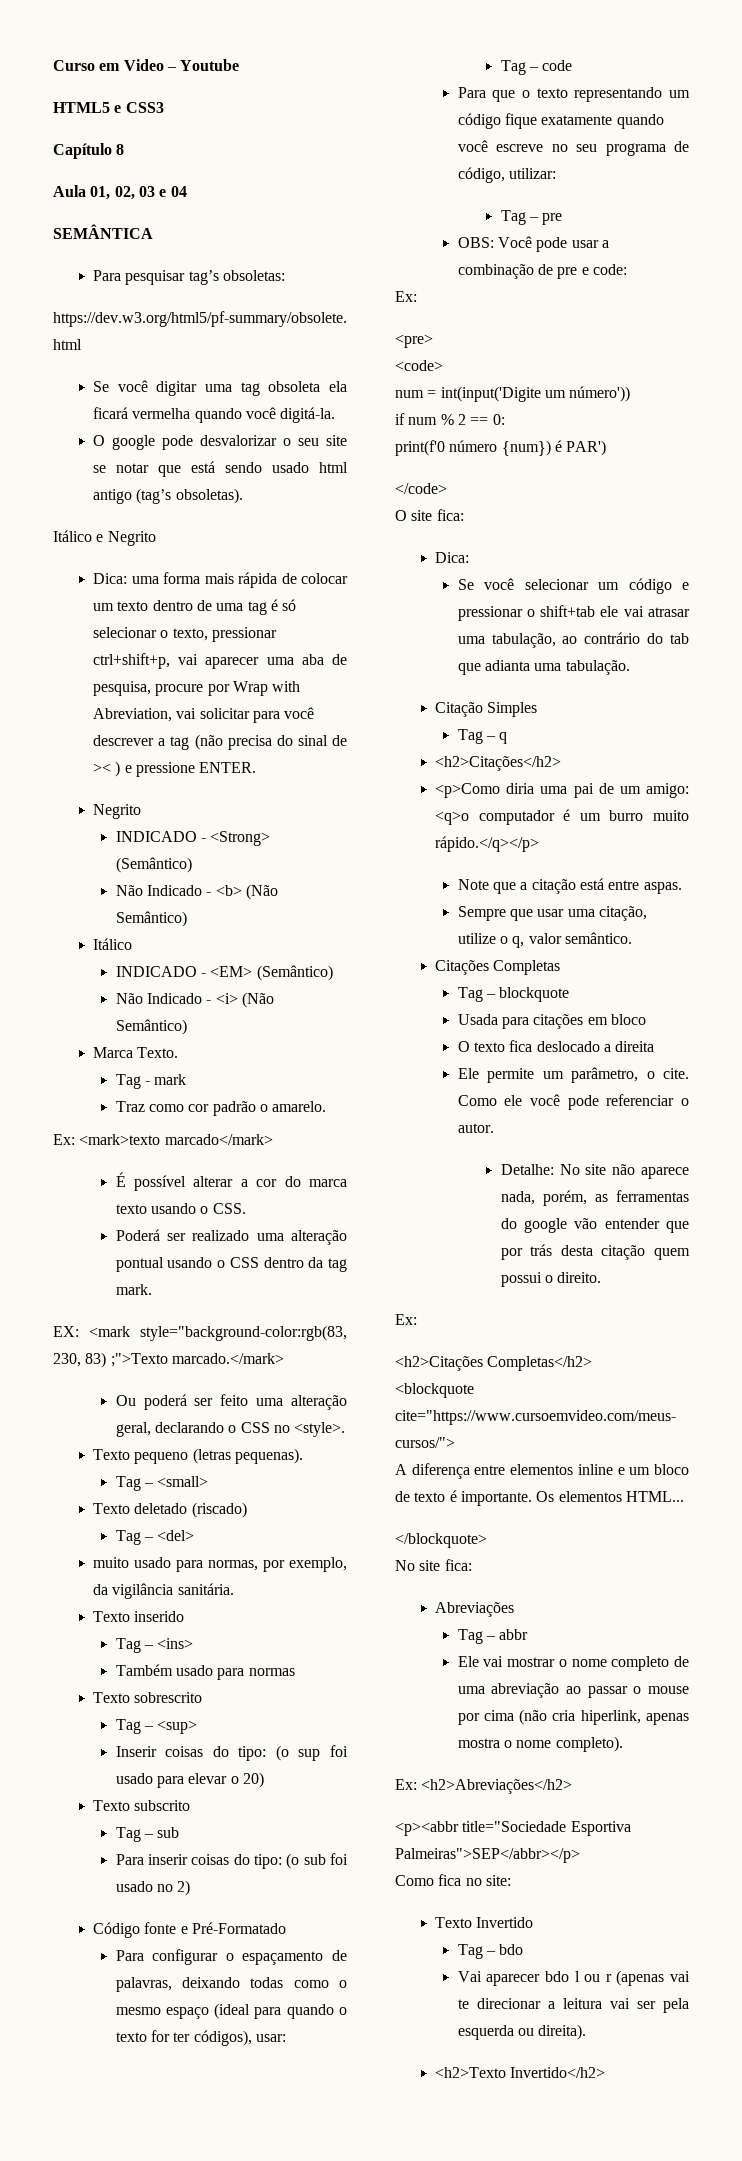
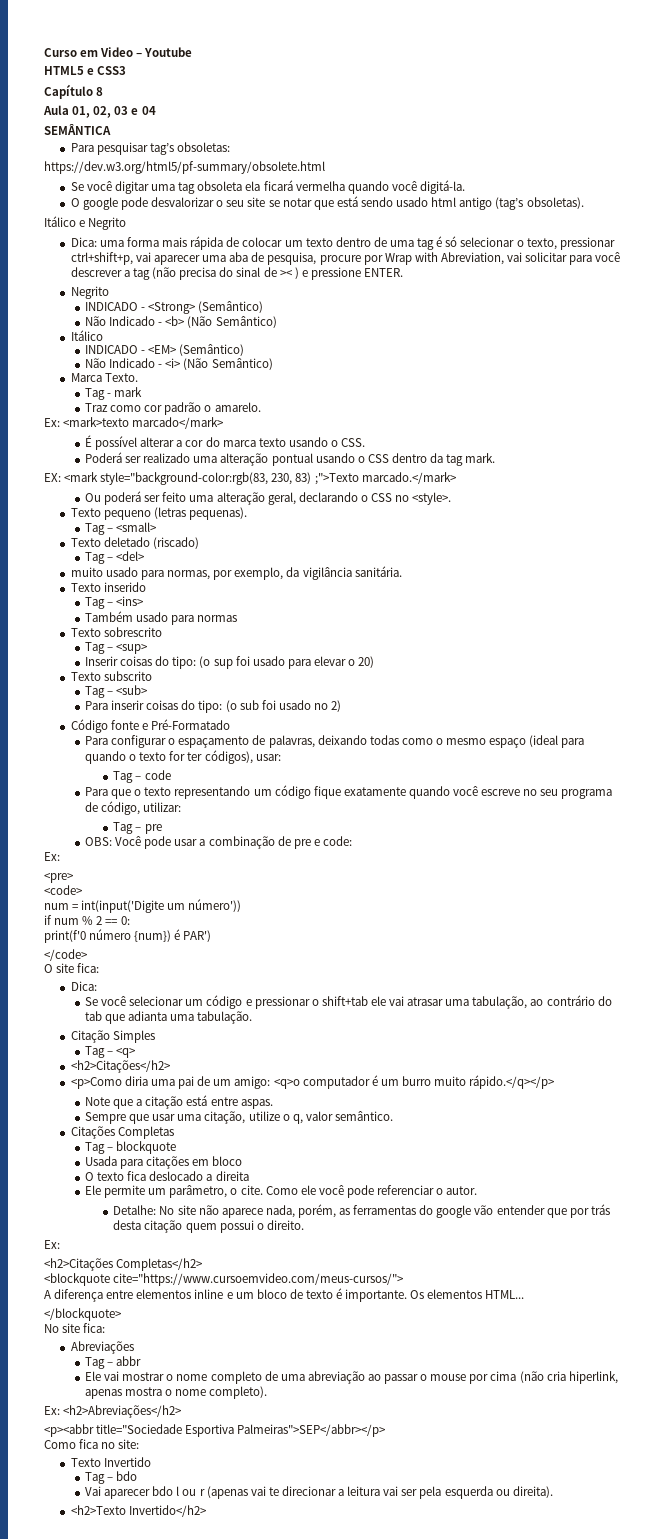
- Tag – sub
+ Tag – <sub>
- Tag – q
+ Tag – <q>

